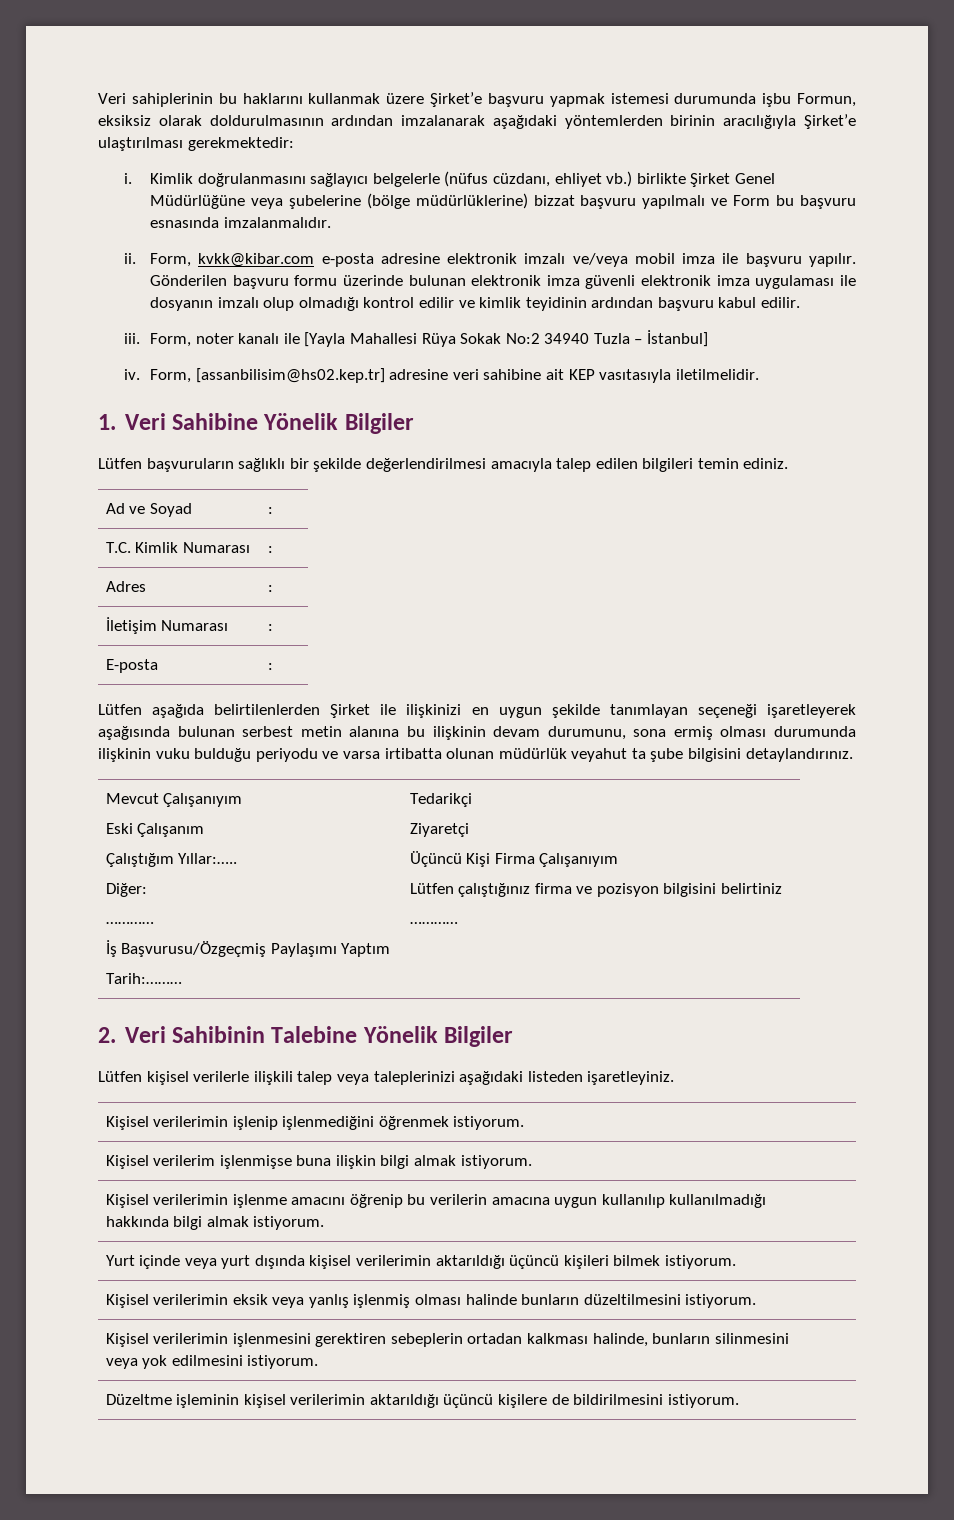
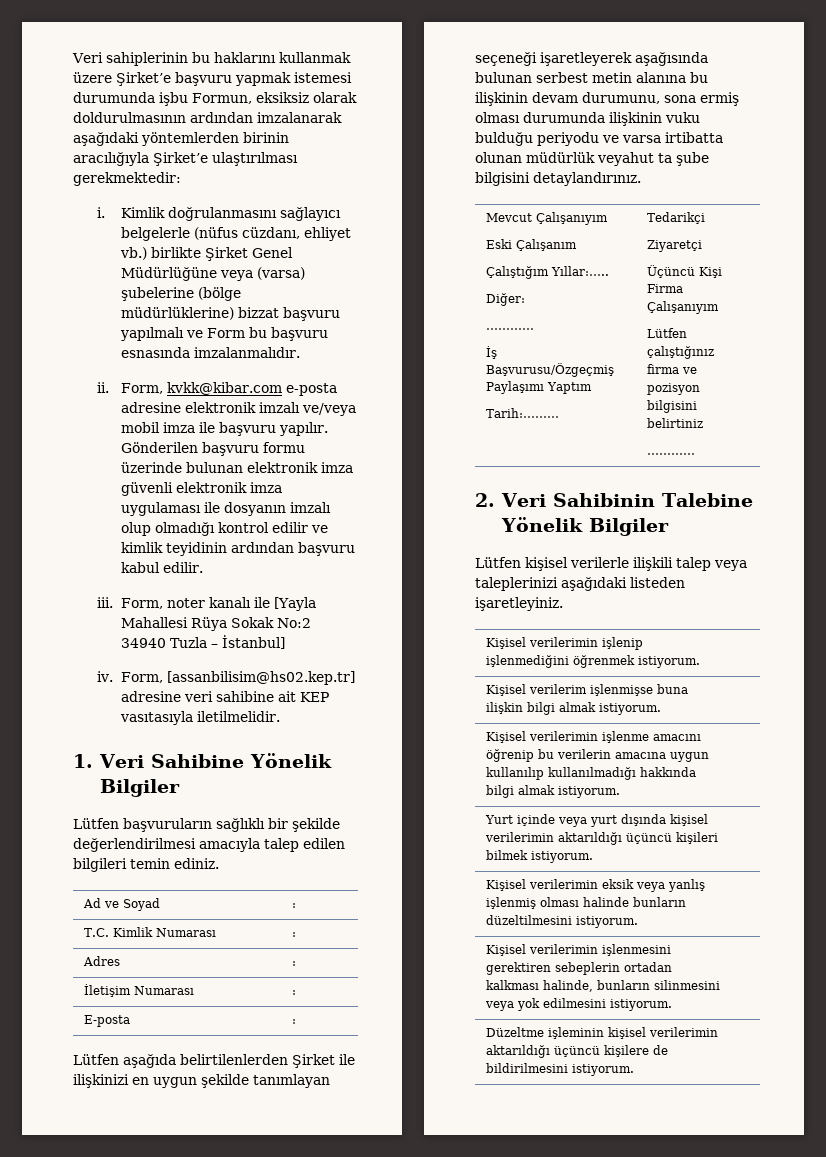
- Kimlik doğrulanmasını sağlayıcı belgelerle (nüfus cüzdanı, ehliyet vb.) birlikte Şirket Genel Müdürlüğüne veya şubelerine (bölge müdürlüklerine) bizzat başvuru yapılmalı ve Form bu başvuru esnasında imzalanmalıdır.
+ Kimlik doğrulanmasını sağlayıcı belgelerle (nüfus cüzdanı, ehliyet vb.) birlikte Şirket Genel Müdürlüğüne veya (varsa) şubelerine (bölge müdürlüklerine) bizzat başvuru yapılmalı ve Form bu başvuru esnasında imzalanmalıdır.

